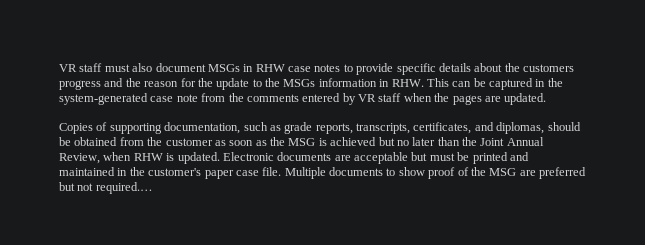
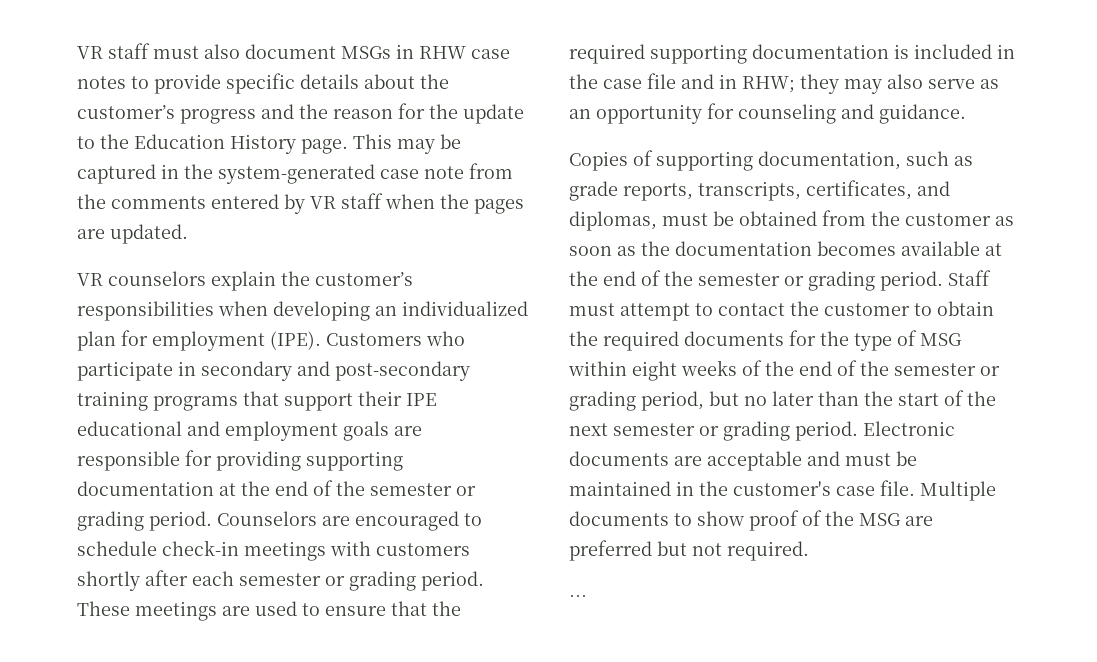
- VR staff must also document MSGs in RHW case notes to provide specific details about the customers progress and the reason for the update to the MSGs information in RHW. This can be captured in the system-generated case note from the comments entered by VR staff when the pages are updated.
+ VR staff must also document MSGs in RHW case notes to provide specific details about the customer’s progress and the reason for the update to the Education History page. This may be captured in the system-generated case note from the comments entered by VR staff when the pages are updated.
+ VR counselors explain the customer’s responsibilities when developing an individualized plan for employment (IPE). Customers who participate in secondary and post-secondary training programs that support their IPE educational and employment goals are responsible for providing supporting documentation at the end of the semester or grading period. Counselors are encouraged to schedule check-in meetings with customers shortly after each semester or grading period. These meetings are used to ensure that the required supporting documentation is included in the case file and in RHW; they may also serve as an opportunity for counseling and guidance.
- Copies of supporting documentation, such as grade reports, transcripts, certificates, and diplomas, should be obtained from the customer as soon as the MSG is achieved but no later than the Joint Annual Review, when RHW is updated.
+ Copies of supporting documentation, such as grade reports, transcripts, certificates, and diplomas, must be obtained from the customer as soon as the documentation becomes available at the end of the semester or grading period. Staff must attempt to contact the customer to obtain the required documents for the type of MSG within eight weeks of the end of the semester or grading period, but no later than the start of the next semester or grading period.
- Electronic documents are acceptable but must be printed and maintained in the customer's paper case file.
+ Electronic documents are acceptable and must be maintained in the customer's case file.
- Multiple documents to show proof of the MSG are preferred but not required.…
+ Multiple documents to show proof of the MSG are preferred but not required.
+ …

